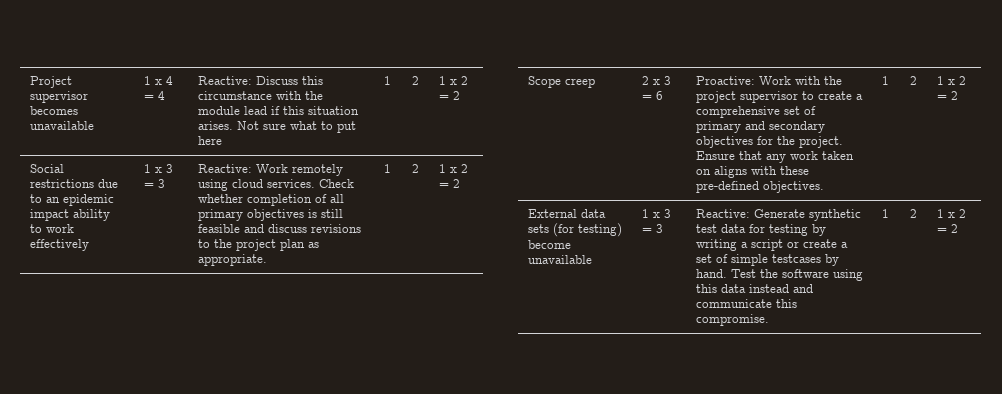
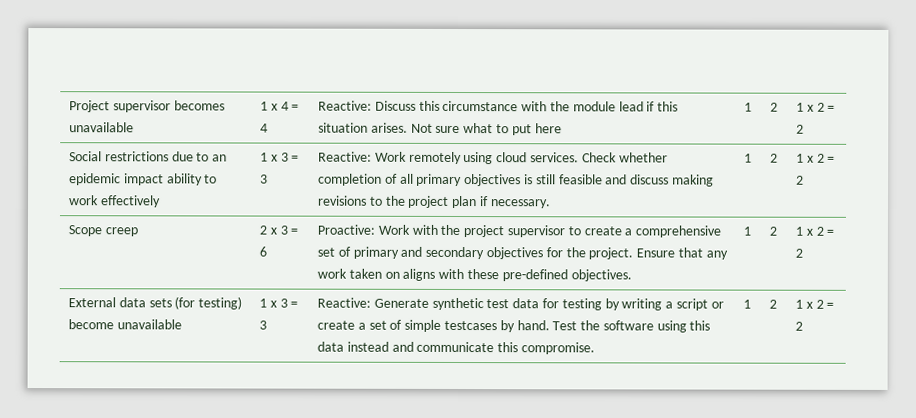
- Check whether completion of all primary objectives is still feasible and discuss revisions to the project plan as appropriate.
+ Check whether completion of all primary objectives is still feasible and discuss making revisions to the project plan if necessary.

